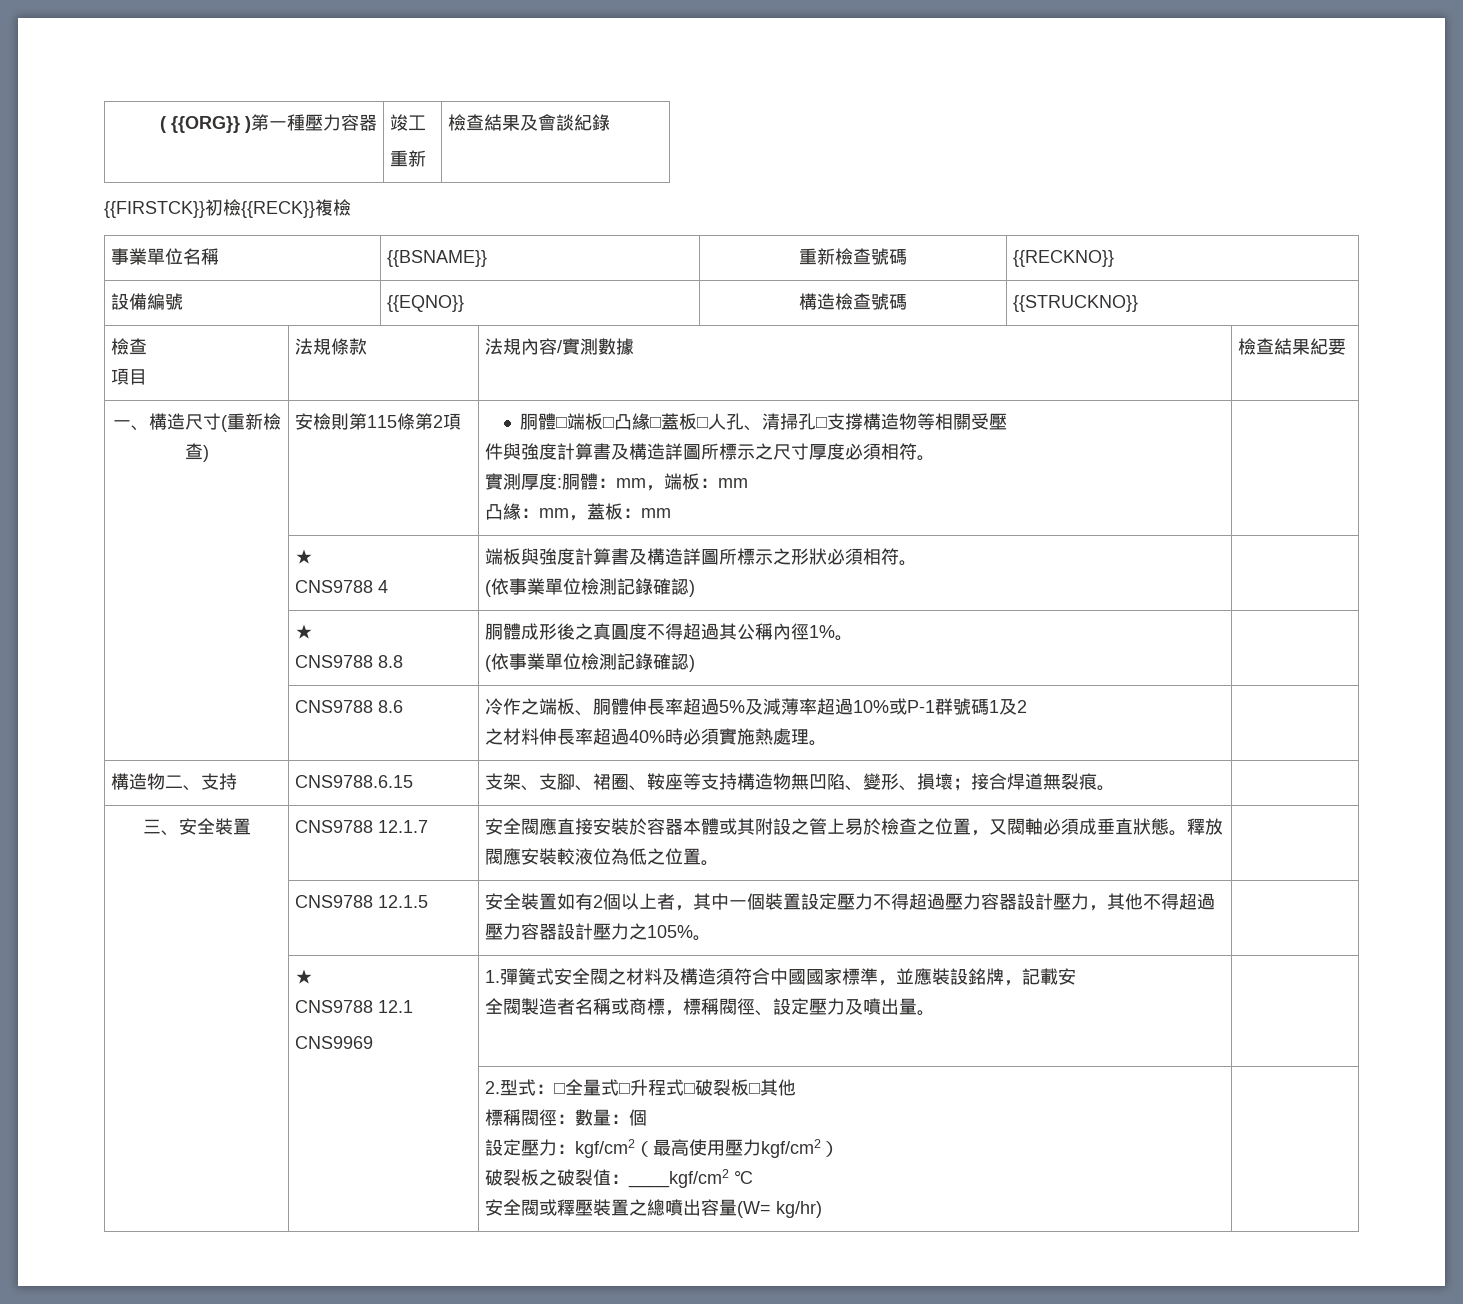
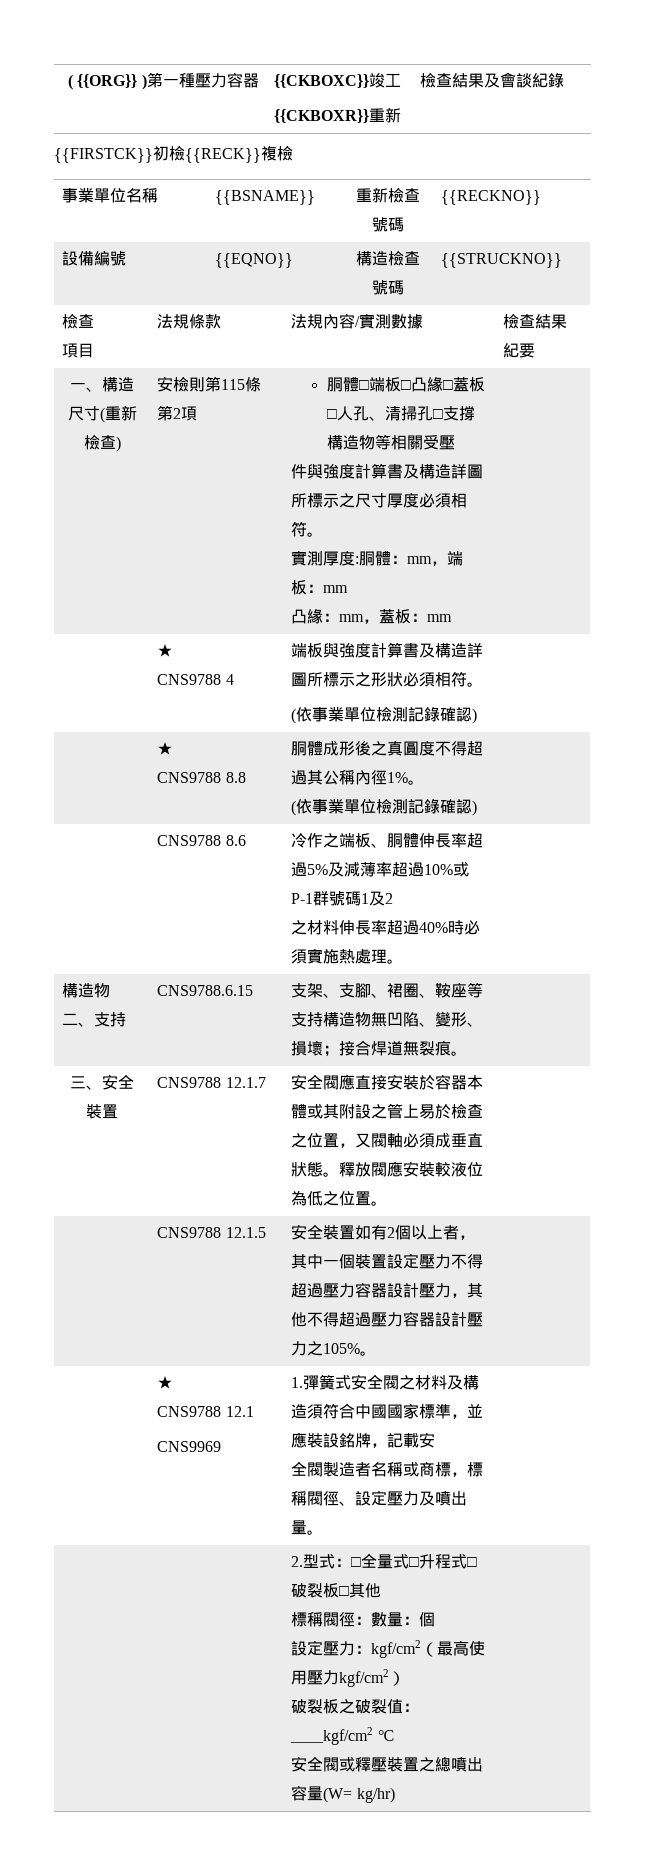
- ( {{ORG}} )第一種壓力容器 | 竣工
- 重新 | 檢查結果及會談紀錄
+ ( {{ORG}} )第一種壓力容器 | {{CKBOXC}}竣工
+ {{CKBOXR}}重新 | 檢查結果及會談紀錄

